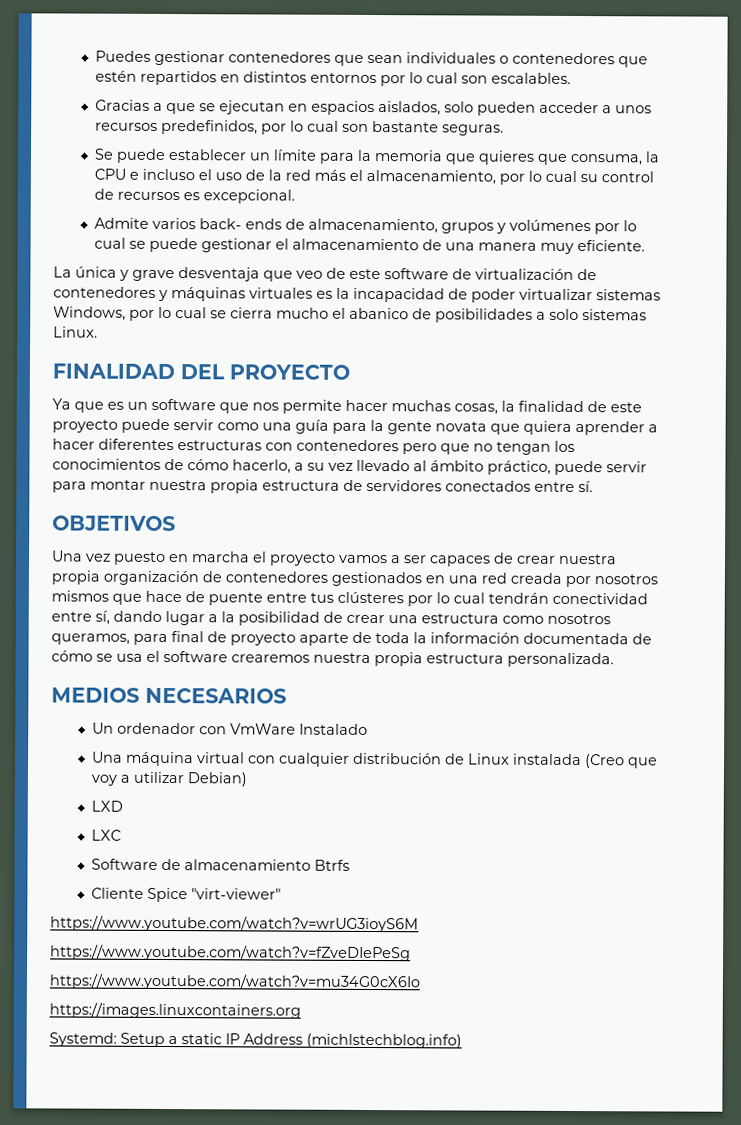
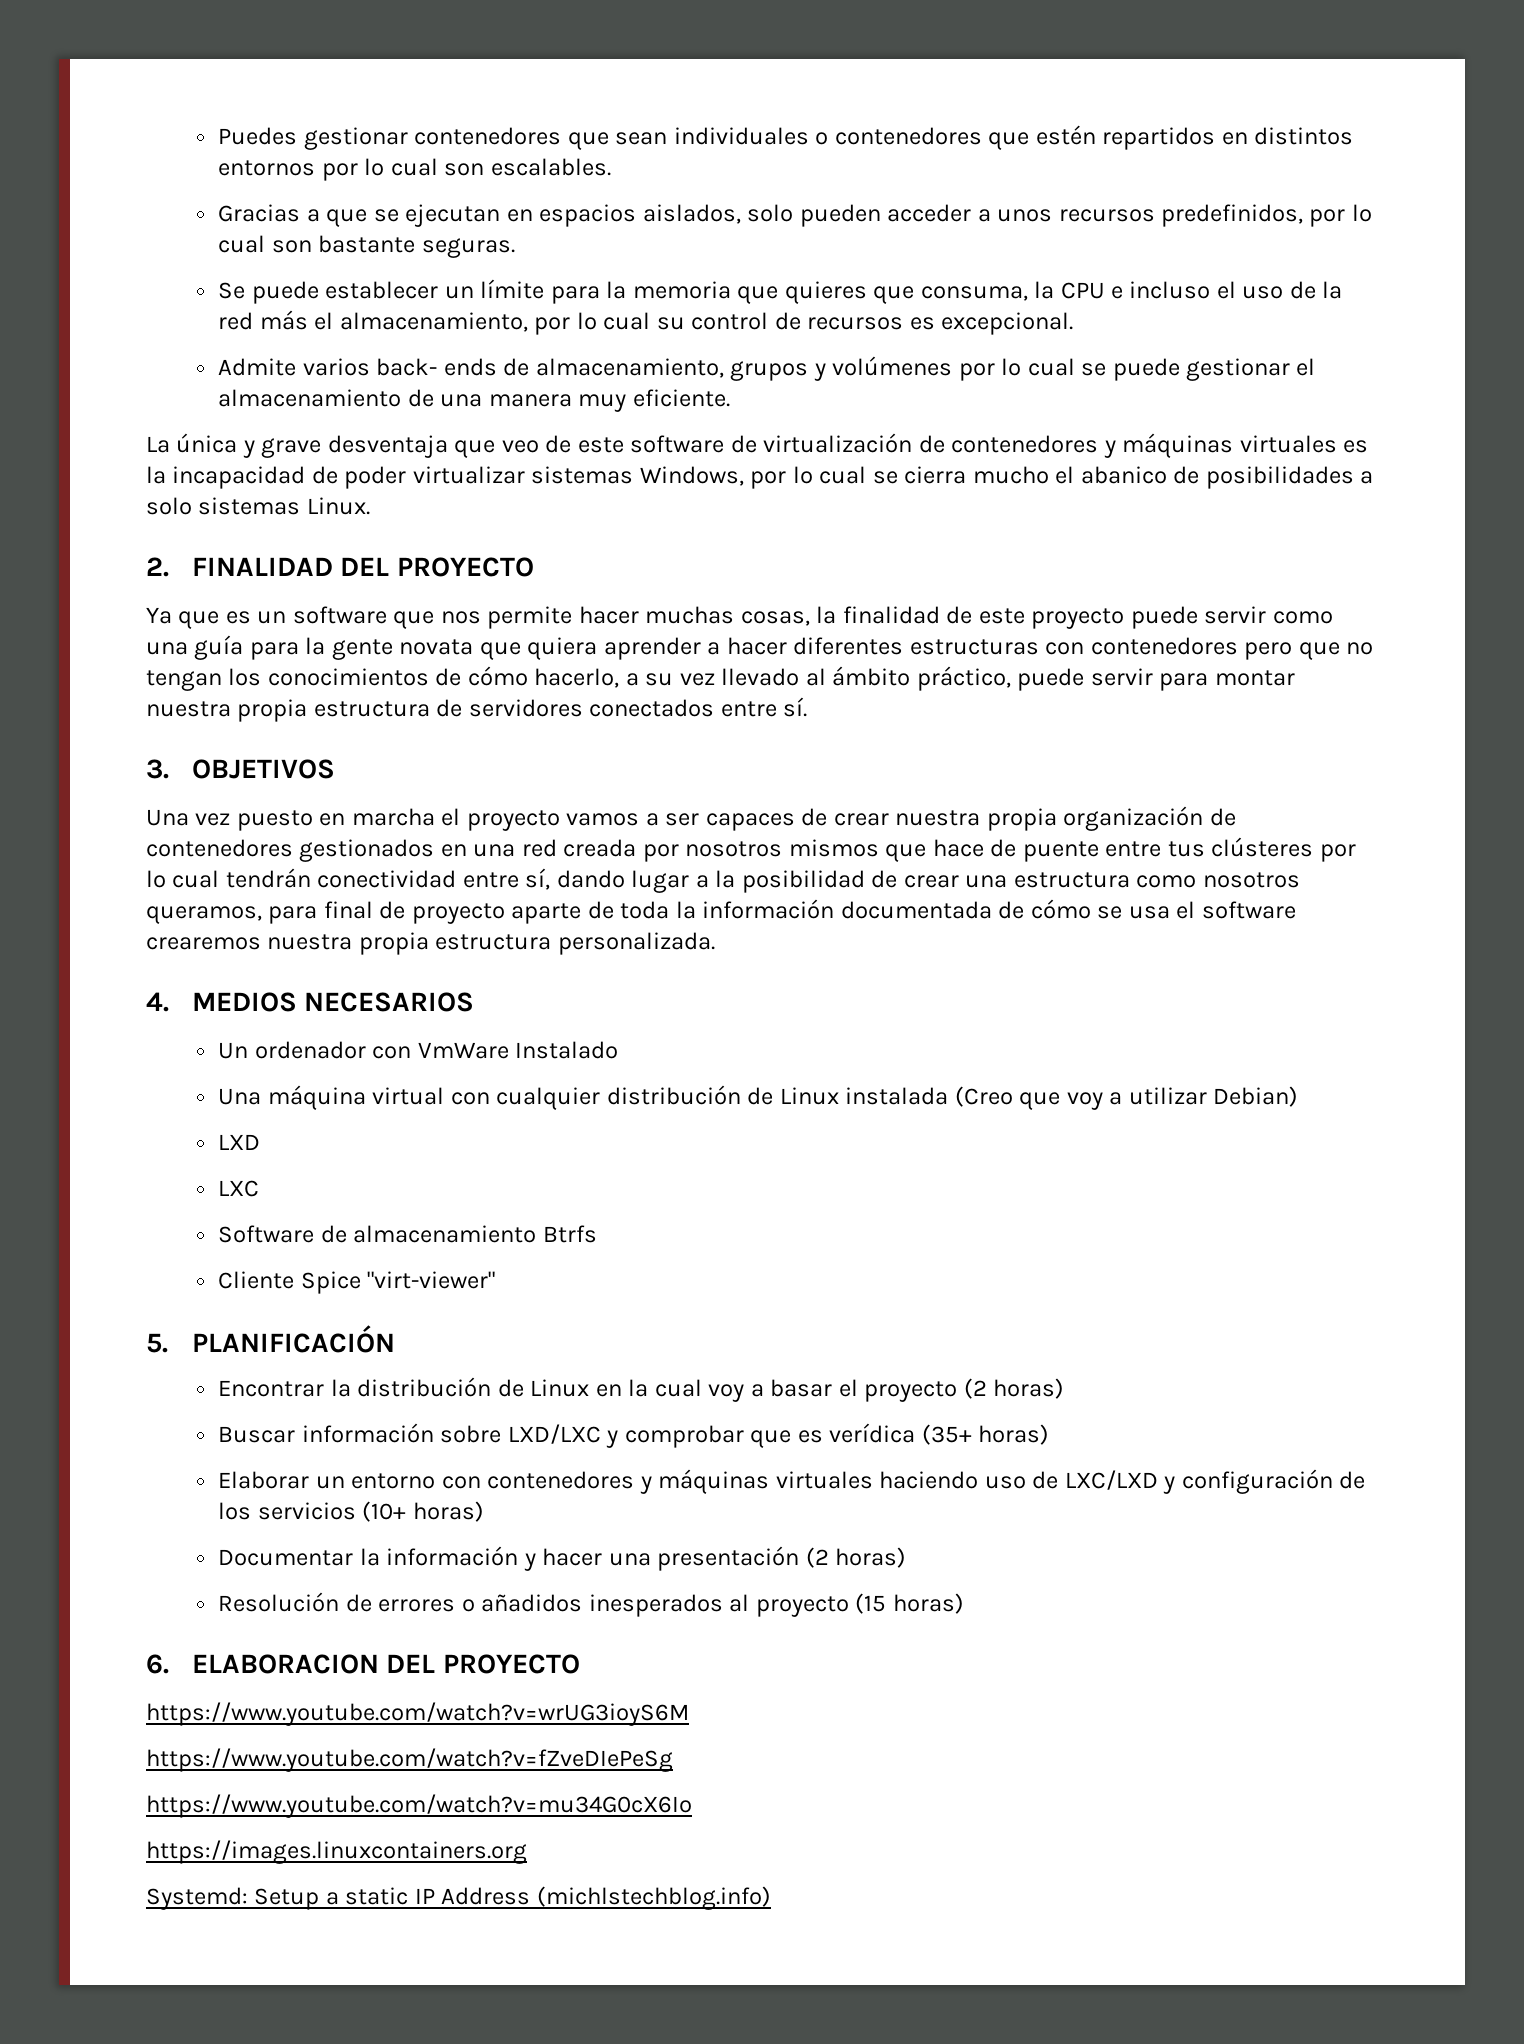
- FINALIDAD DEL PROYECTO
+ 2. FINALIDAD DEL PROYECTO
- OBJETIVOS
+ 3. OBJETIVOS
- MEDIOS NECESARIOS
+ 4. MEDIOS NECESARIOS
+ 5. PLANIFICACIÓN
+ Encontrar la distribución de Linux en la cual voy a basar el proyecto (2 horas)
+ Buscar información sobre LXD/LXC y comprobar que es verídica (35+ horas)
+ Elaborar un entorno con contenedores y máquinas virtuales haciendo uso de LXC/LXD y configuración de los servicios (10+ horas)
+ Documentar la información y hacer una presentación (2 horas)
+ Resolución de errores o añadidos inesperados al proyecto (15 horas)
+ 6. ELABORACION DEL PROYECTO

